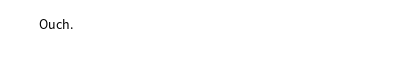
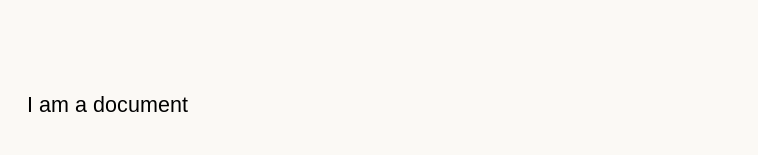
- Ouch.
+ I am a document

